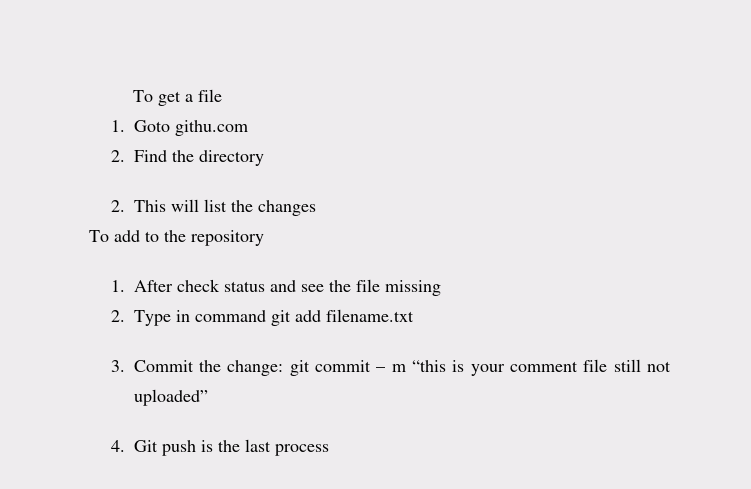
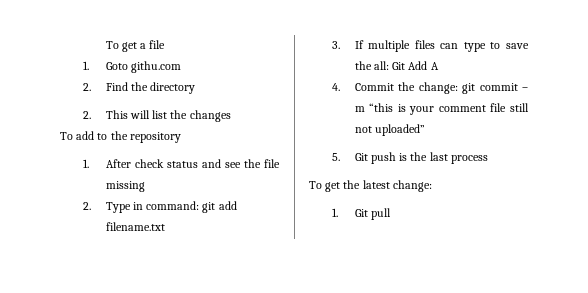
- 2. Type in command git add filename.txt
+ 2. Type in command: git add filename.txt
- 3. Commit the change: git commit – m “this is your comment file still not uploaded”
+ 3. If multiple files can type to save the all: Git Add A
+ 4. Commit the change: git commit – m “this is your comment file still not uploaded”
- 4. Git push is the last process
+ 5. Git push is the last process
+ To get the latest change:
+ 1. Git pull

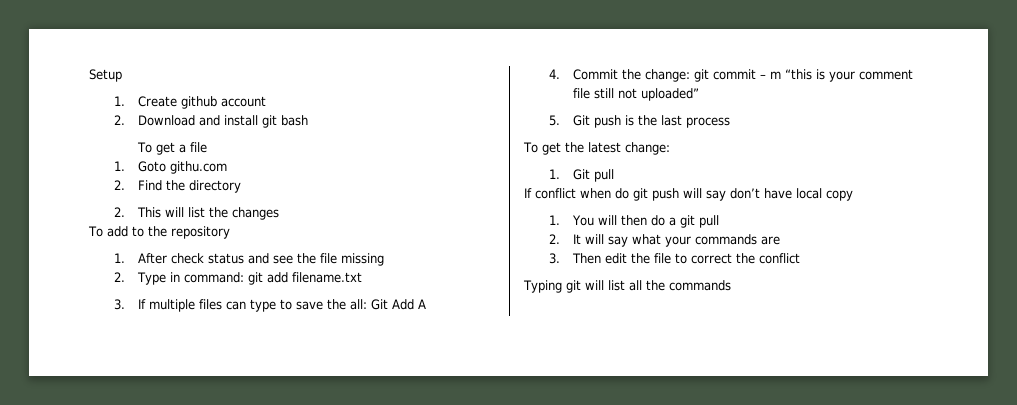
+ Setup
+ 1. Create github account
+ 2. Download and install git bash
+ If conflict when do git push will say don’t have local copy
+ 1. You will then do a git pull
+ 2. It will say what your commands are
+ 3. Then edit the file to correct the conflict
+ Typing git will list all the commands

